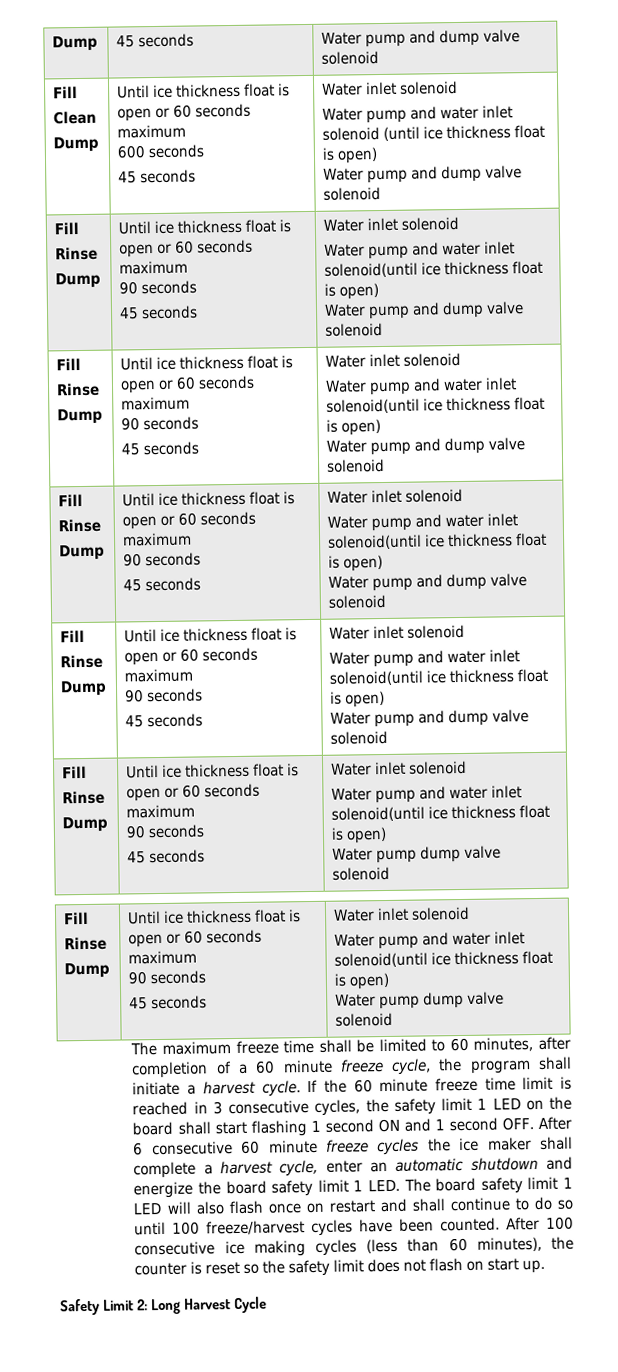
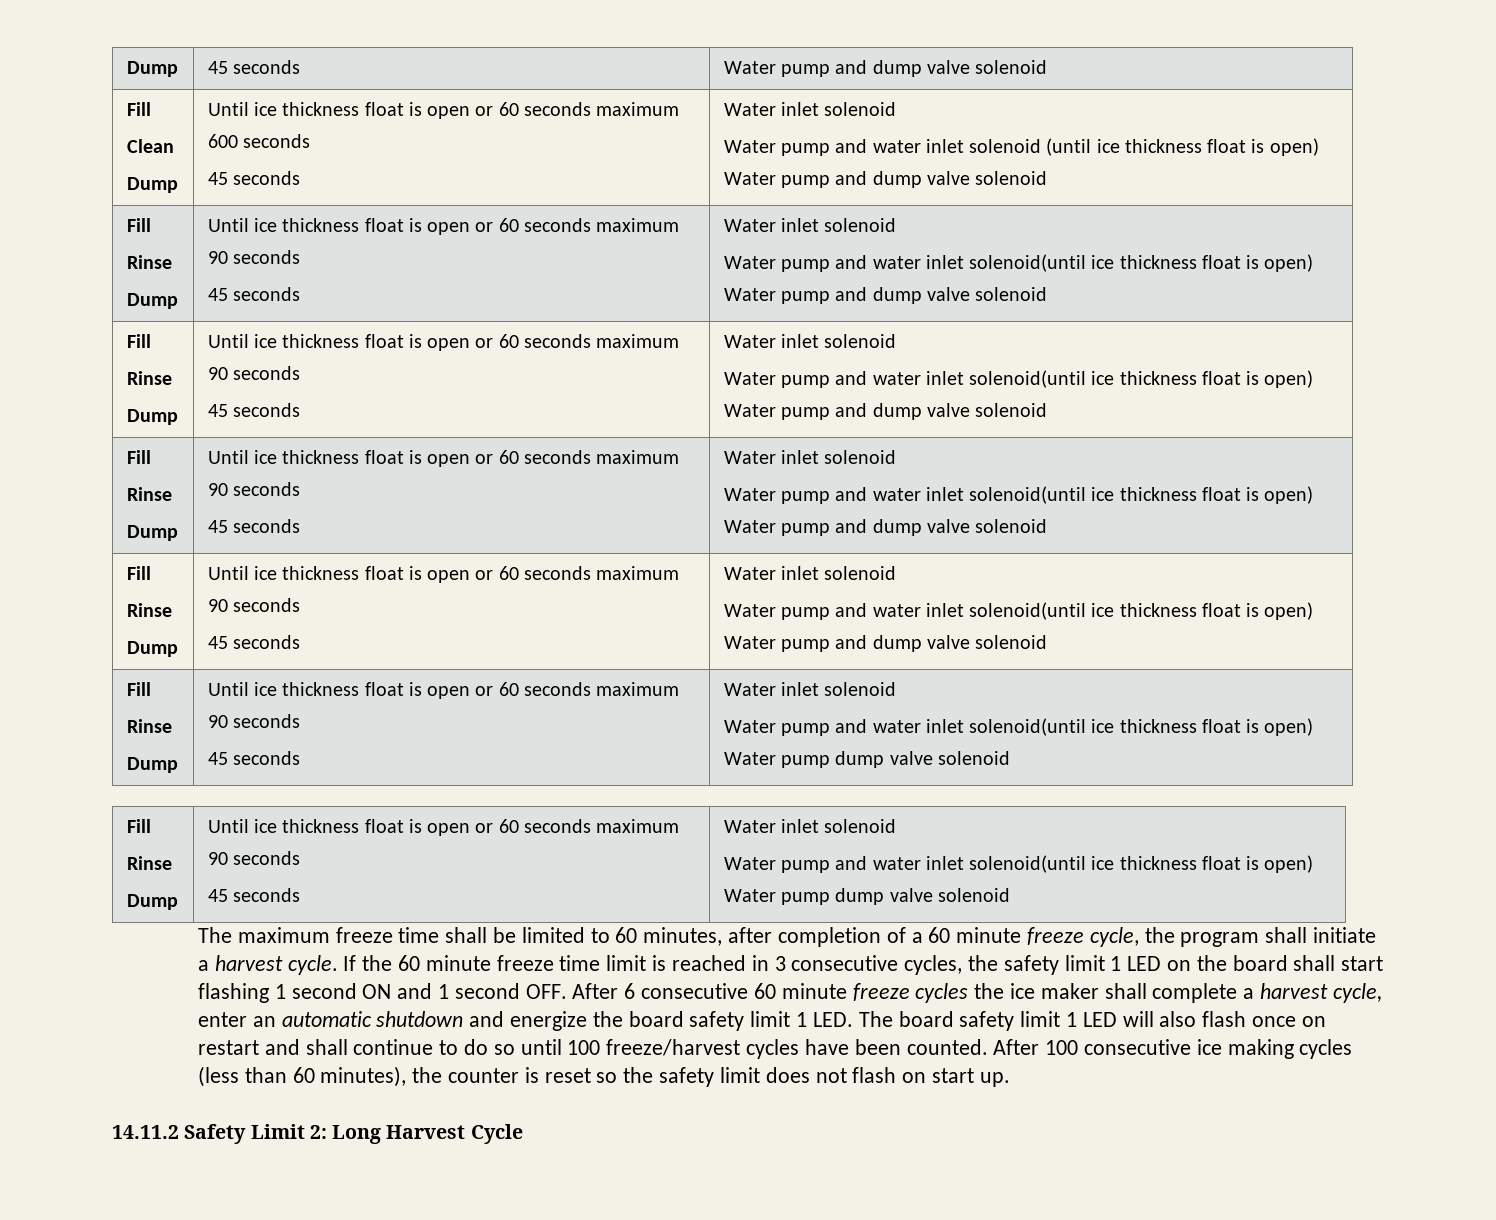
- Safety Limit 2: Long Harvest Cycle
+ 14.11.2 Safety Limit 2: Long Harvest Cycle

